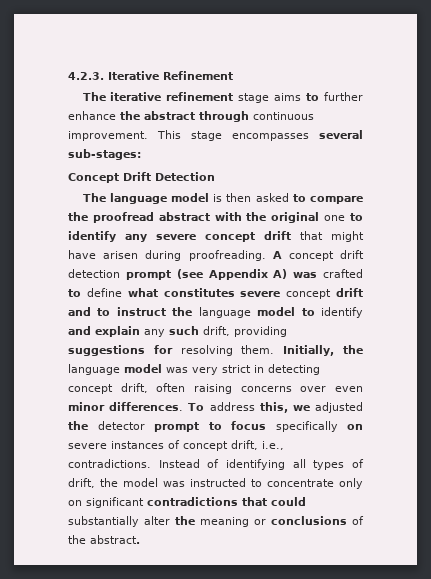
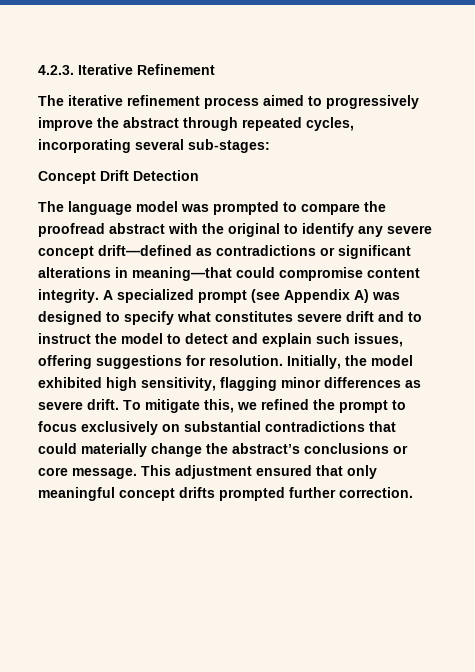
- The iterative refinement stage aims to further enhance the abstract through continuous improvement. This stage encompasses several sub-stages:
+ The iterative refinement process aimed to progressively improve the abstract through repeated cycles, incorporating several sub-stages:
- The language model is then asked to compare the proofread abstract with the original one to identify any severe concept drift that might have arisen during proofreading. A concept drift detection prompt (see Appendix A) was crafted to define what constitutes severe concept drift and to instruct the language model to identify and explain any such drift, providing suggestions for resolving them. Initially, the language model was very strict in detecting concept drift, often raising concerns over even minor differences. To address this, we adjusted the detector prompt to focus specifically on severe instances of concept drift, i.e., contradictions. Instead of identifying all types of drift, the model was instructed to concentrate only on significant contradictions that could substantially alter the meaning or conclusions of the abstract.
+ The language model was prompted to compare the proofread abstract with the original to identify any severe concept drift—defined as contradictions or significant alterations in meaning—that could compromise content integrity. A specialized prompt (see Appendix A) was designed to specify what constitutes severe drift and to instruct the model to detect and explain such issues, offering suggestions for resolution. Initially, the model exhibited high sensitivity, flagging minor differences as severe drift. To mitigate this, we refined the prompt to focus exclusively on substantial contradictions that could materially change the abstract’s conclusions or core message. This adjustment ensured that only meaningful concept drifts prompted further correction.

